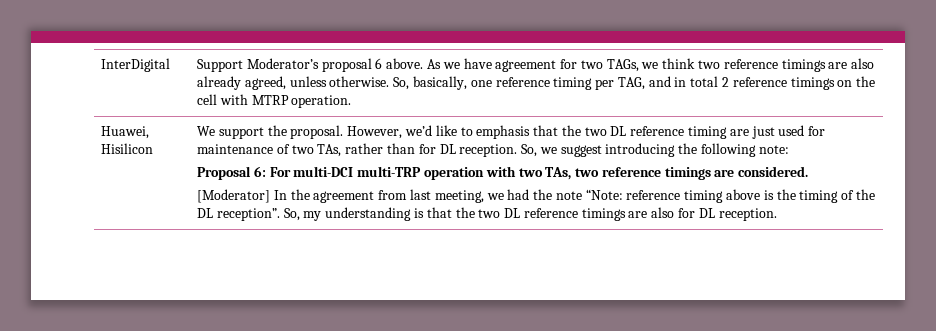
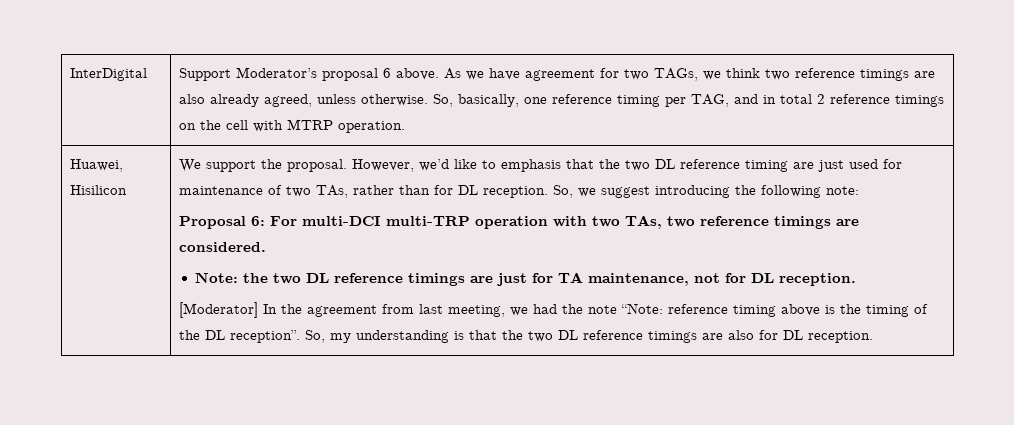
+ Note: the two DL reference timings are just for TA maintenance, not for DL reception.

